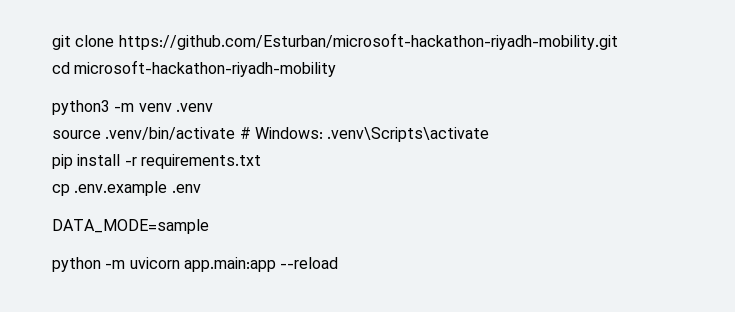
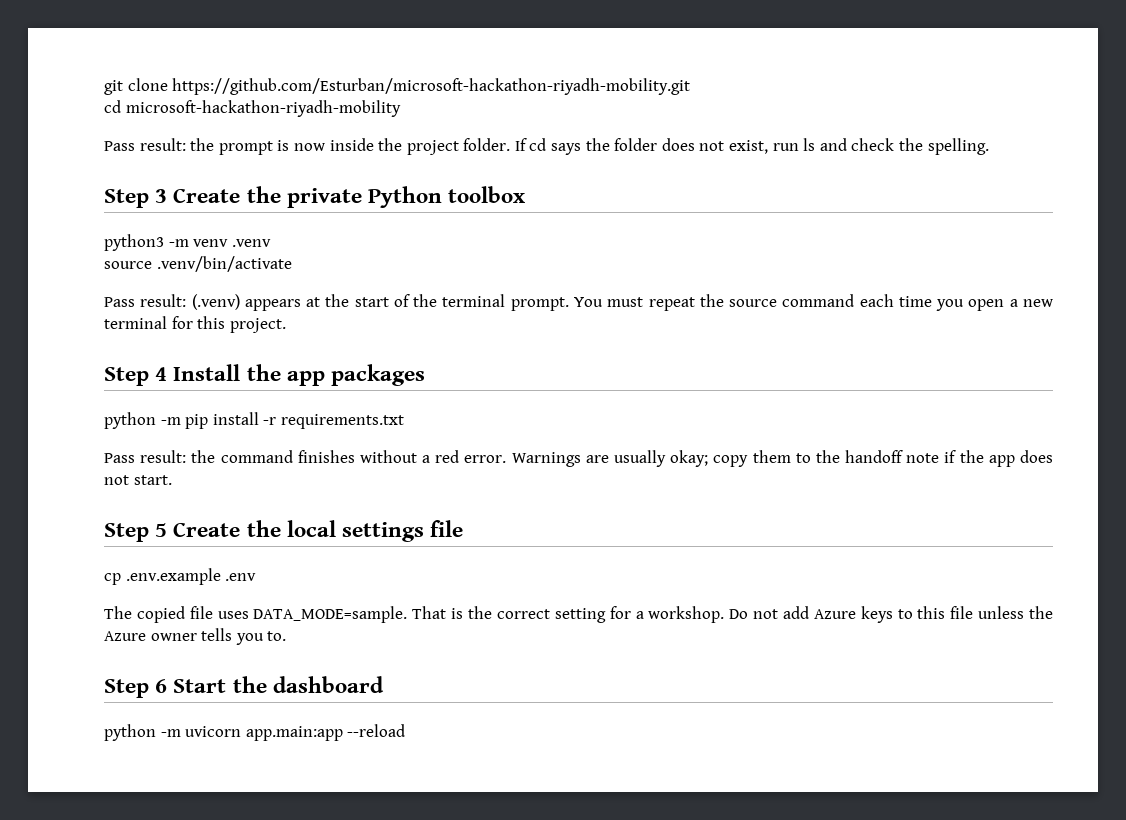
+ Pass result: the prompt is now inside the project folder. If cd says the folder does not exist, run ls and check the spelling.
+ Step 3 Create the private Python toolbox
- source .venv/bin/activate # Windows: .venv\Scripts\activate
- pip install -r requirements.txt
+ source .venv/bin/activate
+ Pass result: (.venv) appears at the start of the terminal prompt. You must repeat the source command each time you open a new terminal for this project.
+ Step 4 Install the app packages
+ python -m pip install -r requirements.txt
+ Pass result: the command finishes without a red error. Warnings are usually okay; copy them to the handoff note if the app does not start.
+ Step 5 Create the local settings file
  cp .env.example .env
- DATA_MODE=sample
+ The copied file uses DATA_MODE=sample. That is the correct setting for a workshop. Do not add Azure keys to this file unless the Azure owner tells you to.
+ Step 6 Start the dashboard

